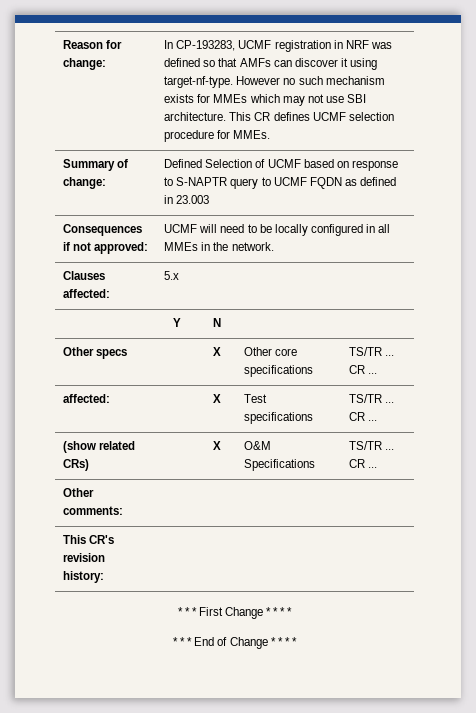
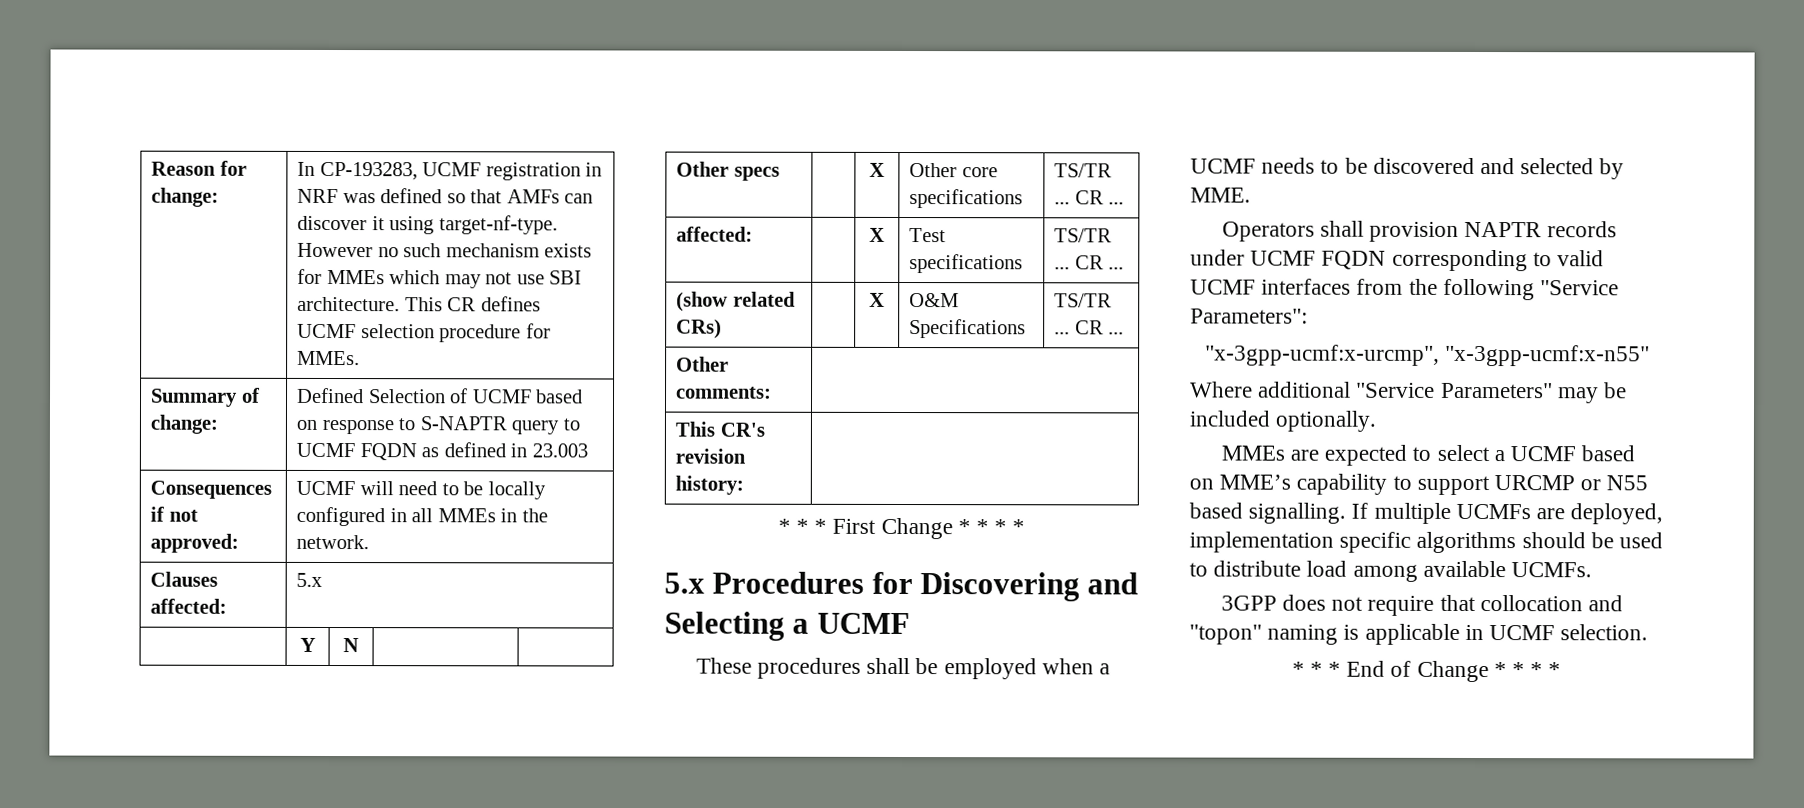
+ 5.x Procedures for Discovering and Selecting a UCMF
+ These procedures shall be employed when a UCMF needs to be discovered and selected by MME.
+ Operators shall provision NAPTR records under UCMF FQDN corresponding to valid UCMF interfaces from the following "Service Parameters":
+ "x-3gpp-ucmf:x-urcmp", "x-3gpp-ucmf:x-n55"
+ Where additional "Service Parameters" may be included optionally.
+ MMEs are expected to select a UCMF based on MME’s capability to support URCMP or N55 based signalling. If multiple UCMFs are deployed, implementation specific algorithms should be used to distribute load among available UCMFs.
+ 3GPP does not require that collocation and "topon" naming is applicable in UCMF selection.

